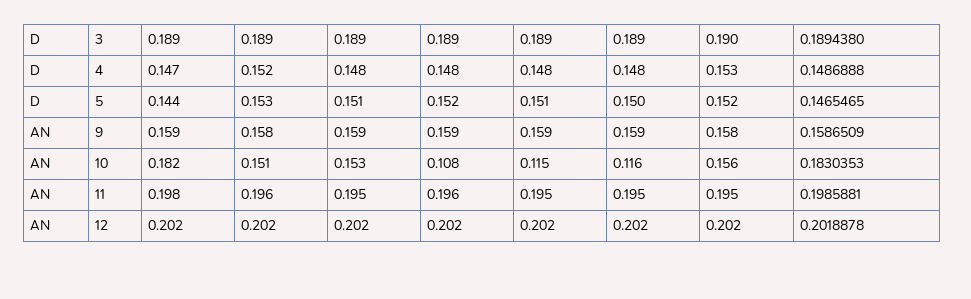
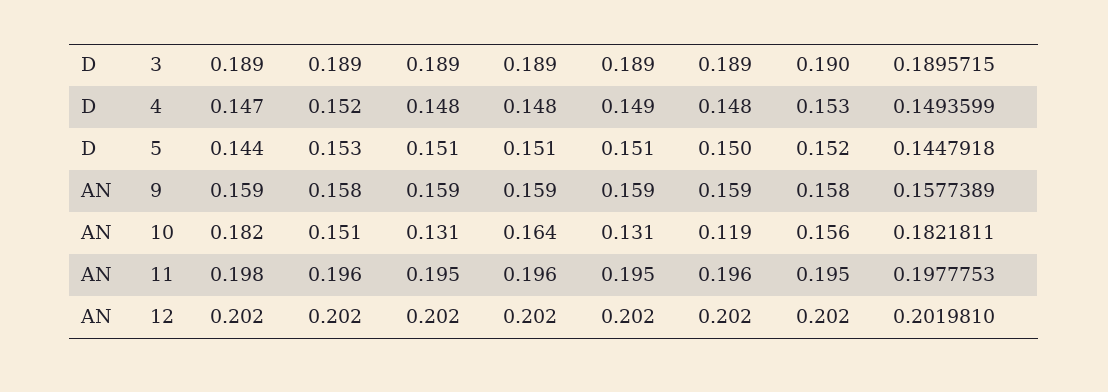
- D | 3 | 0.189 | 0.189 | 0.189 | 0.189 | 0.189 | 0.189 | 0.190 | 0.1894380
+ D | 3 | 0.189 | 0.189 | 0.189 | 0.189 | 0.189 | 0.189 | 0.190 | 0.1895715
- D | 4 | 0.147 | 0.152 | 0.148 | 0.148 | 0.148 | 0.148 | 0.153 | 0.1486888
+ D | 4 | 0.147 | 0.152 | 0.148 | 0.148 | 0.149 | 0.148 | 0.153 | 0.1493599
- D | 5 | 0.144 | 0.153 | 0.151 | 0.152 | 0.151 | 0.150 | 0.152 | 0.1465465
+ D | 5 | 0.144 | 0.153 | 0.151 | 0.151 | 0.151 | 0.150 | 0.152 | 0.1447918
- AN | 9 | 0.159 | 0.158 | 0.159 | 0.159 | 0.159 | 0.159 | 0.158 | 0.1586509
+ AN | 9 | 0.159 | 0.158 | 0.159 | 0.159 | 0.159 | 0.159 | 0.158 | 0.1577389
- AN | 10 | 0.182 | 0.151 | 0.153 | 0.108 | 0.115 | 0.116 | 0.156 | 0.1830353
+ AN | 10 | 0.182 | 0.151 | 0.131 | 0.164 | 0.131 | 0.119 | 0.156 | 0.1821811
- AN | 11 | 0.198 | 0.196 | 0.195 | 0.196 | 0.195 | 0.195 | 0.195 | 0.1985881
+ AN | 11 | 0.198 | 0.196 | 0.195 | 0.196 | 0.195 | 0.196 | 0.195 | 0.1977753
- AN | 12 | 0.202 | 0.202 | 0.202 | 0.202 | 0.202 | 0.202 | 0.202 | 0.2018878
+ AN | 12 | 0.202 | 0.202 | 0.202 | 0.202 | 0.202 | 0.202 | 0.202 | 0.2019810

